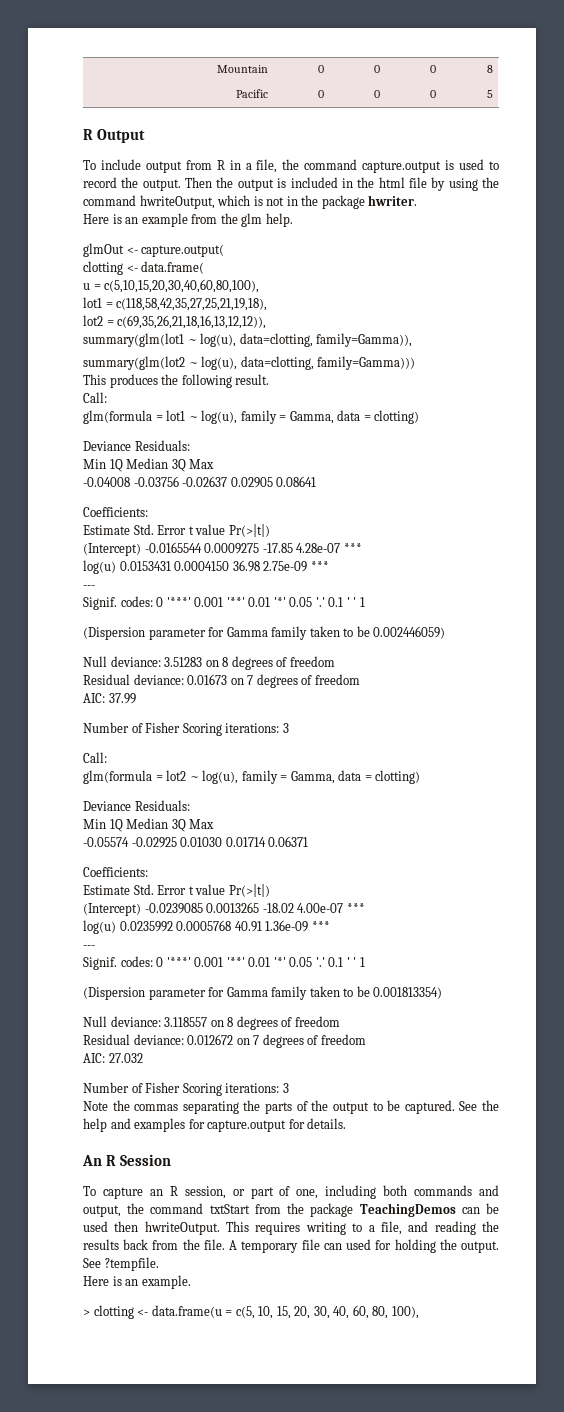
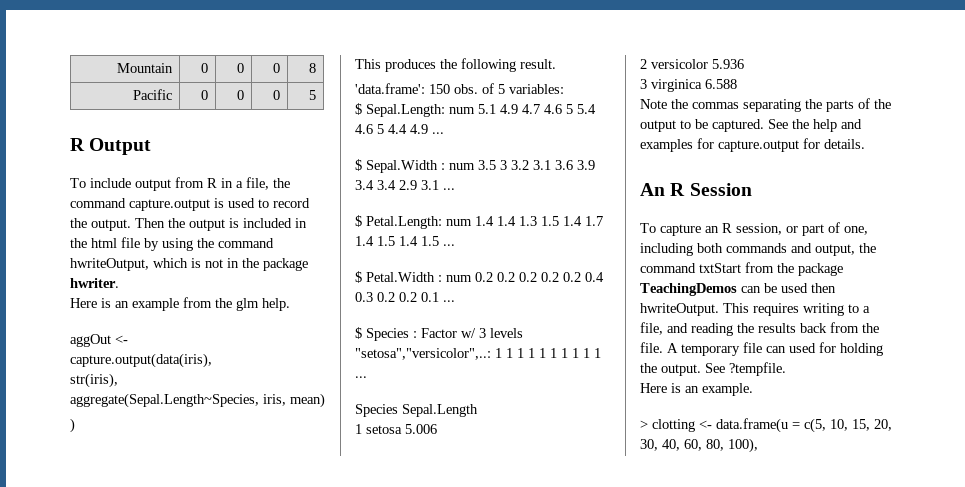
- glmOut <- capture.output(
- clotting <- data.frame(
- u = c(5,10,15,20,30,40,60,80,100),
- lot1 = c(118,58,42,35,27,25,21,19,18),
- lot2 = c(69,35,26,21,18,16,13,12,12)),
- summary(glm(lot1 ~ log(u), data=clotting, family=Gamma)),
- summary(glm(lot2 ~ log(u), data=clotting, family=Gamma)))
+ aggOut <-
+ capture.output(data(iris),
+ str(iris),
+ aggregate(Sepal.Length~Species, iris, mean)
+ )
  This produces the following result.
- Call:
- glm(formula = lot1 ~ log(u), family = Gamma, data = clotting)
- Deviance Residuals:
- Min 1Q Median 3Q Max
- -0.04008 -0.03756 -0.02637 0.02905 0.08641
- Coefficients:
- Estimate Std. Error t value Pr(>|t|)
- (Intercept) -0.0165544 0.0009275 -17.85 4.28e-07 ***
- log(u) 0.0153431 0.0004150 36.98 2.75e-09 ***
- ---
- Signif. codes: 0 '***' 0.001 '**' 0.01 '*' 0.05 '.' 0.1 ' ' 1
- (Dispersion parameter for Gamma family taken to be 0.002446059)
- Null deviance: 3.51283 on 8 degrees of freedom
- Residual deviance: 0.01673 on 7 degrees of freedom
- AIC: 37.99
- Number of Fisher Scoring iterations: 3
- Call:
- glm(formula = lot2 ~ log(u), family = Gamma, data = clotting)
- Deviance Residuals:
- Min 1Q Median 3Q Max
- -0.05574 -0.02925 0.01030 0.01714 0.06371
- Coefficients:
- Estimate Std. Error t value Pr(>|t|)
- (Intercept) -0.0239085 0.0013265 -18.02 4.00e-07 ***
- log(u) 0.0235992 0.0005768 40.91 1.36e-09 ***
- ---
- Signif. codes: 0 '***' 0.001 '**' 0.01 '*' 0.05 '.' 0.1 ' ' 1
- (Dispersion parameter for Gamma family taken to be 0.001813354)
- Null deviance: 3.118557 on 8 degrees of freedom
- Residual deviance: 0.012672 on 7 degrees of freedom
- AIC: 27.032
- Number of Fisher Scoring iterations: 3
+ 'data.frame': 150 obs. of 5 variables:
+ $ Sepal.Length: num 5.1 4.9 4.7 4.6 5 5.4 4.6 5 4.4 4.9 ...
+ $ Sepal.Width : num 3.5 3 3.2 3.1 3.6 3.9 3.4 3.4 2.9 3.1 ...
+ $ Petal.Length: num 1.4 1.4 1.3 1.5 1.4 1.7 1.4 1.5 1.4 1.5 ...
+ $ Petal.Width : num 0.2 0.2 0.2 0.2 0.2 0.4 0.3 0.2 0.2 0.1 ...
+ $ Species : Factor w/ 3 levels "setosa","versicolor",..: 1 1 1 1 1 1 1 1 1 1 ...
+ Species Sepal.Length
+ 1 setosa 5.006
+ 2 versicolor 5.936
+ 3 virginica 6.588

